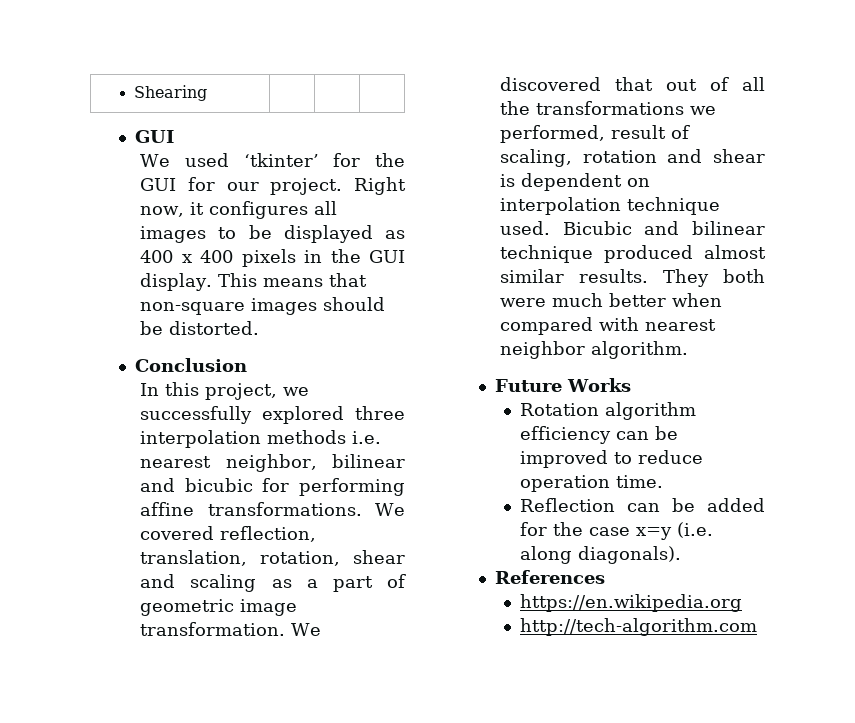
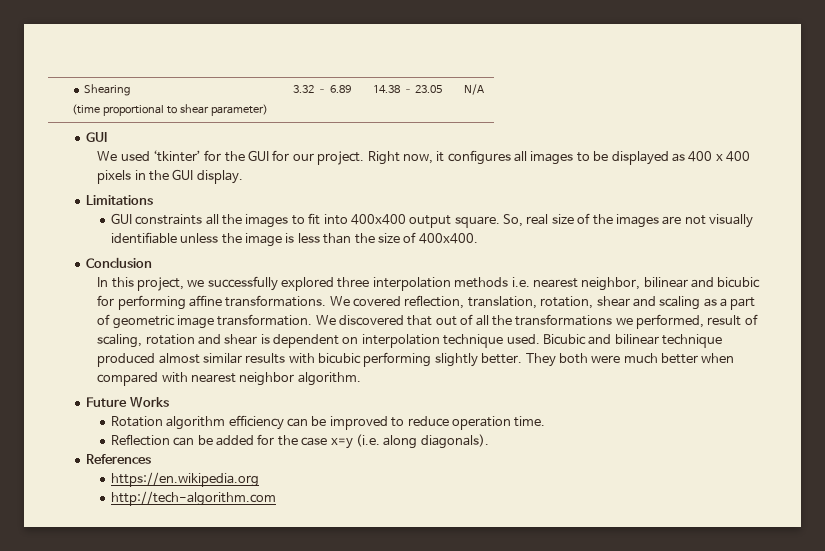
- Shearing | | |
+ Shearing
+ (time proportional to shear parameter) | 3.32 – 6.89 | 14.38 – 23.05 | N/A
- Right now, it configures all images to be displayed as 400 x 400 pixels in the GUI display. This means that non-square images should be distorted.
+ Right now, it configures all images to be displayed as 400 x 400 pixels in the GUI display.
+ Limitations
+ GUI constraints all the images to fit into 400x400 output square. So, real size of the images are not visually identifiable unless the image is less than the size of 400x400.
- Bicubic and bilinear technique produced almost similar results.
+ Bicubic and bilinear technique produced almost similar results with bicubic performing slightly better.

